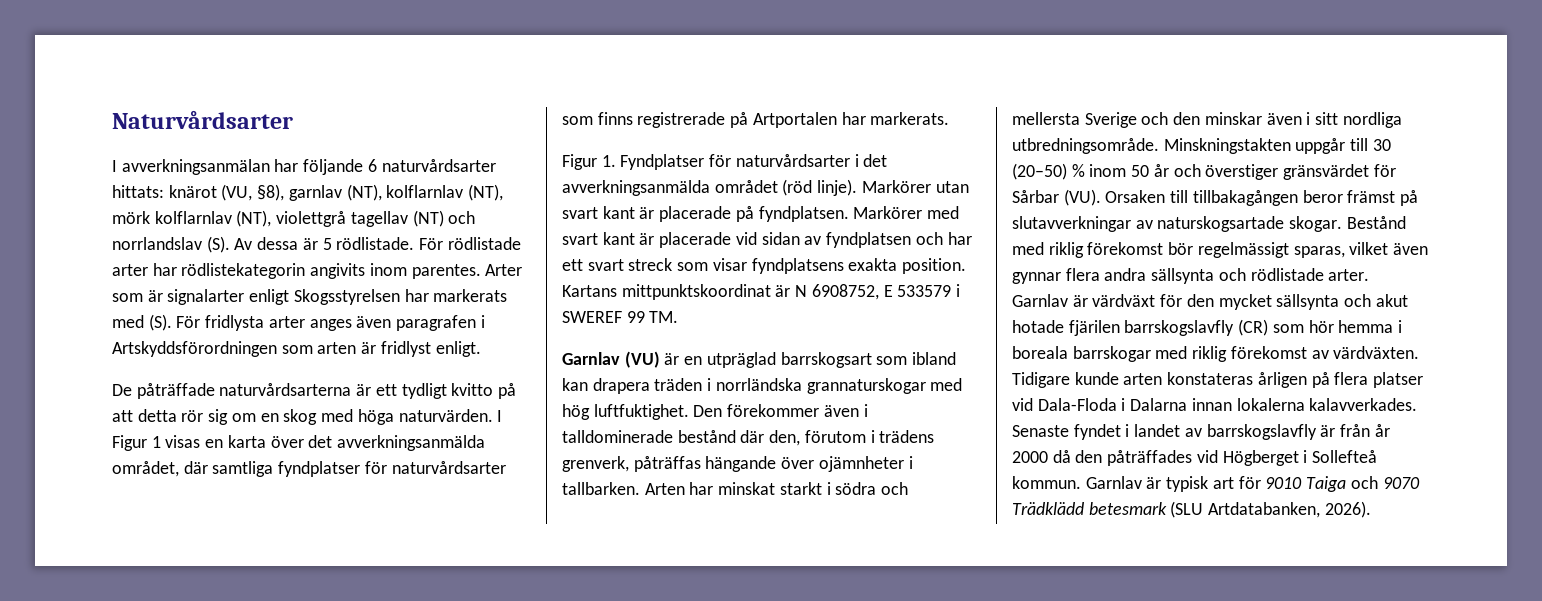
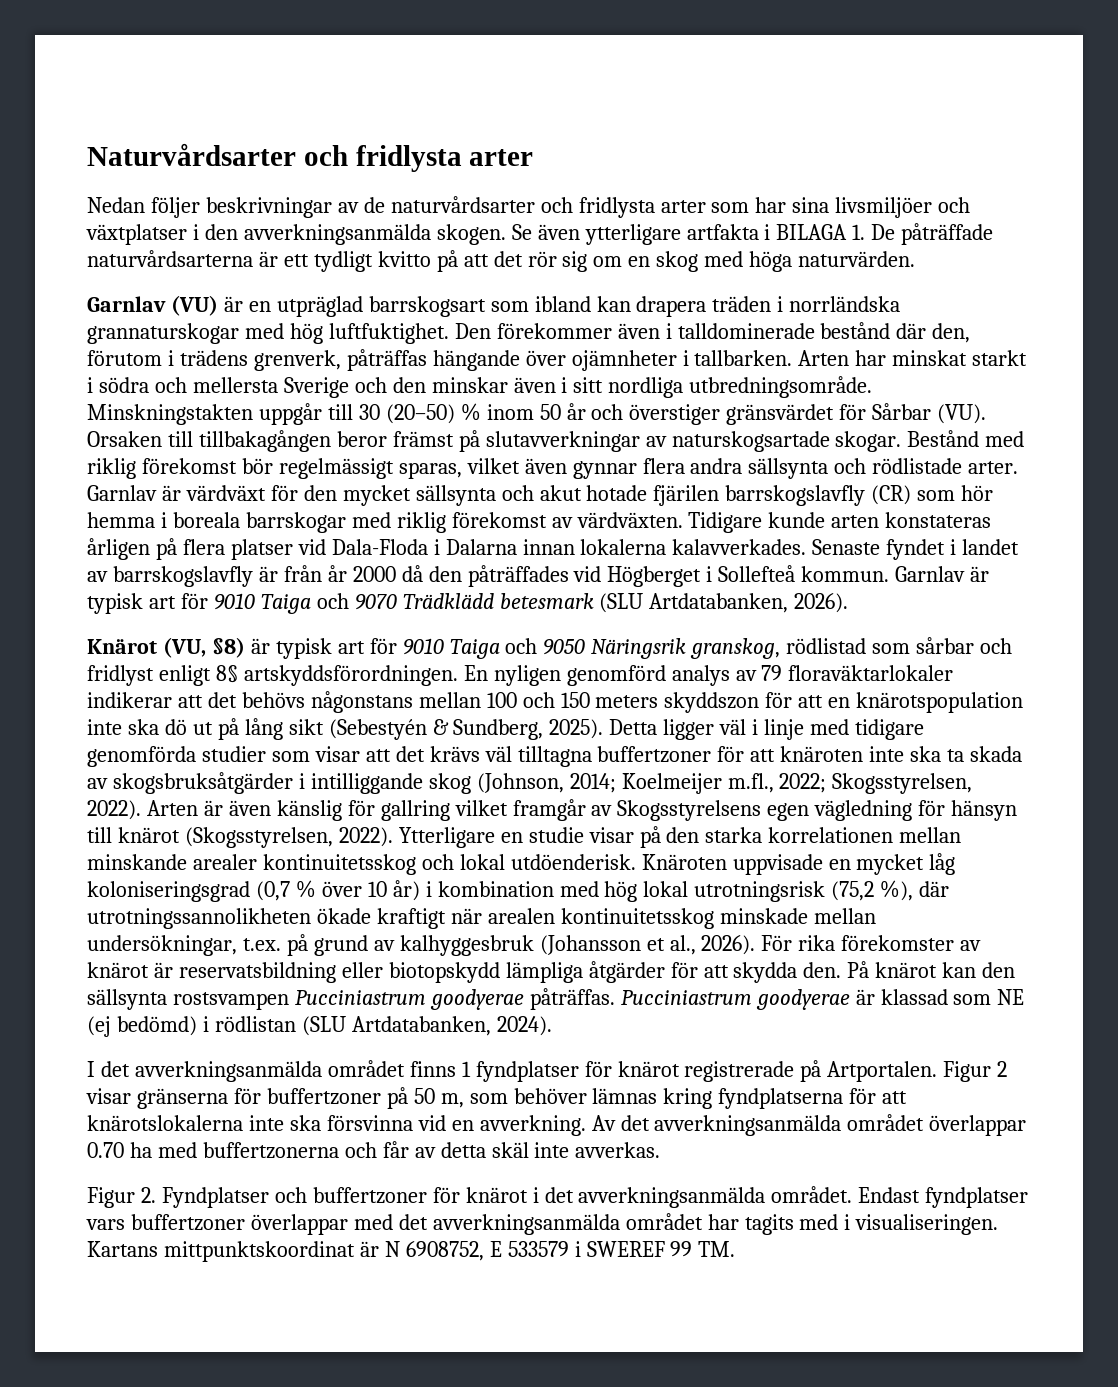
- Naturvårdsarter
- I avverkningsanmälan har följande 6 naturvårdsarter hittats: knärot (VU, §8), garnlav (NT), kolflarnlav (NT), mörk kolflarnlav (NT), violettgrå tagellav (NT) och norrlandslav (S). Av dessa är 5 rödlistade. För rödlistade arter har rödlistekategorin angivits inom parentes. Arter som är signalarter enligt Skogsstyrelsen har markerats med (S). För fridlysta arter anges även paragrafen i Artskyddsförordningen som arten är fridlyst enligt.
- De påträffade naturvårdsarterna är ett tydligt kvitto på att detta rör sig om en skog med höga naturvärden. I Figur 1 visas en karta över det avverkningsanmälda området, där samtliga fyndplatser för naturvårdsarter som finns registrerade på Artportalen har markerats.
- Figur 1. Fyndplatser för naturvårdsarter i det avverkningsanmälda området (röd linje). Markörer utan svart kant är placerade på fyndplatsen. Markörer med svart kant är placerade vid sidan av fyndplatsen och har ett svart streck som visar fyndplatsens exakta position. Kartans mittpunktskoordinat är N 6908752, E 533579 i SWEREF 99 TM.
+ Naturvårdsarter och fridlysta arter
+ Nedan följer beskrivningar av de naturvårdsarter och fridlysta arter som har sina livsmiljöer och växtplatser i den avverkningsanmälda skogen. Se även ytterligare artfakta i BILAGA 1. De påträffade naturvårdsarterna är ett tydligt kvitto på att det rör sig om en skog med höga naturvärden.
+ Knärot (VU, §8) är typisk art för 9010 Taiga och 9050 Näringsrik granskog, rödlistad som sårbar och fridlyst enligt 8§ artskyddsförordningen. En nyligen genomförd analys av 79 floraväktarlokaler indikerar att det behövs någonstans mellan 100 och 150 meters skyddszon för att en knärotspopulation inte ska dö ut på lång sikt (Sebestyén & Sundberg, 2025). Detta ligger väl i linje med tidigare genomförda studier som visar att det krävs väl tilltagna buffertzoner för att knäroten inte ska ta skada av skogsbruksåtgärder i intilliggande skog (Johnson, 2014; Koelmeijer m.fl., 2022; Skogsstyrelsen, 2022). Arten är även känslig för gallring vilket framgår av Skogsstyrelsens egen vägledning för hänsyn till knärot (Skogsstyrelsen, 2022). Ytterligare en studie visar på den starka korrelationen mellan minskande arealer kontinuitetsskog och lokal utdöenderisk. Knäroten uppvisade en mycket låg koloniseringsgrad (0,7 % över 10 år) i kombination med hög lokal utrotningsrisk (75,2 %), där utrotningssannolikheten ökade kraftigt när arealen kontinuitetsskog minskade mellan undersökningar, t.ex. på grund av kalhyggesbruk (Johansson et al., 2026). För rika förekomster av knärot är reservatsbildning eller biotopskydd lämpliga åtgärder för att skydda den. På knärot kan den sällsynta rostsvampen Pucciniastrum goodyerae påträffas. Pucciniastrum goodyerae är klassad som NE (ej bedömd) i rödlistan (SLU Artdatabanken, 2024).
+ I det avverkningsanmälda området finns 1 fyndplatser för knärot registrerade på Artportalen. Figur 2 visar gränserna för buffertzoner på 50 m, som behöver lämnas kring fyndplatserna för att knärotslokalerna inte ska försvinna vid en avverkning. Av det avverkningsanmälda området överlappar 0.70 ha med buffertzonerna och får av detta skäl inte avverkas.
+ Figur 2. Fyndplatser och buffertzoner för knärot i det avverkningsanmälda området. Endast fyndplatser vars buffertzoner överlappar med det avverkningsanmälda området har tagits med i visualiseringen. Kartans mittpunktskoordinat är N 6908752, E 533579 i SWEREF 99 TM.

